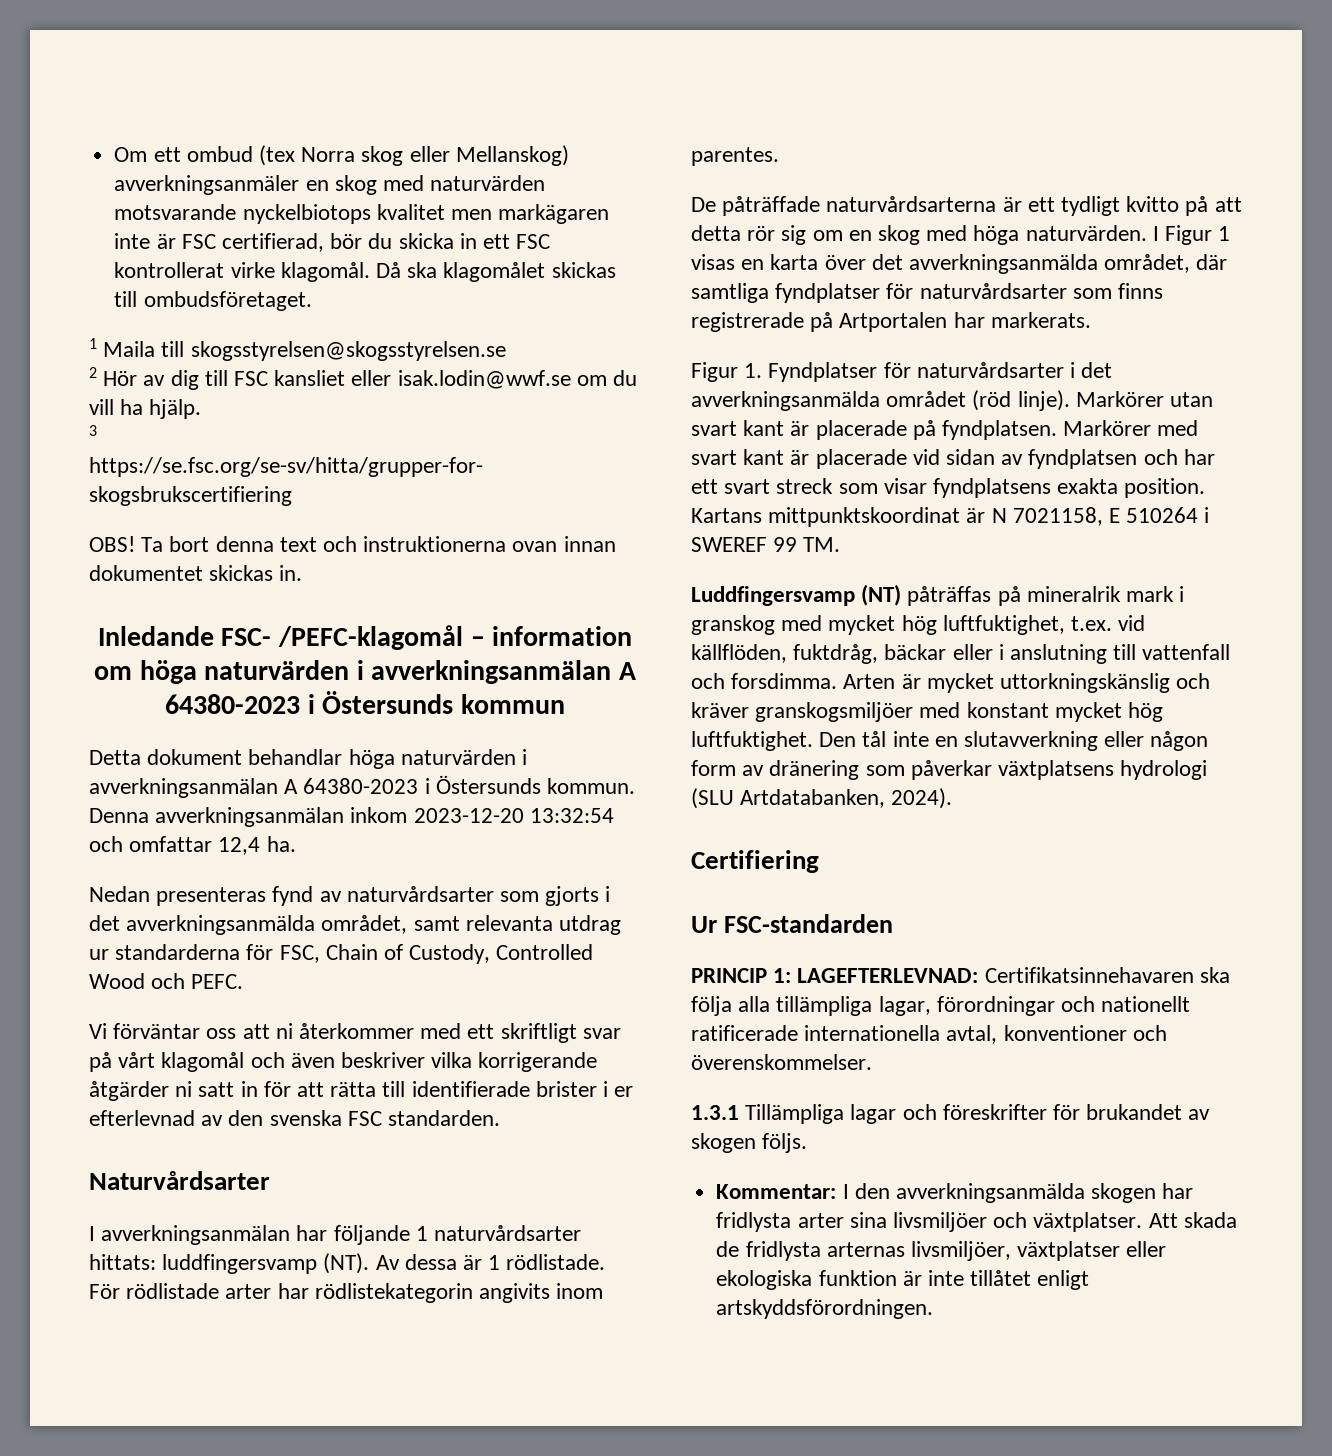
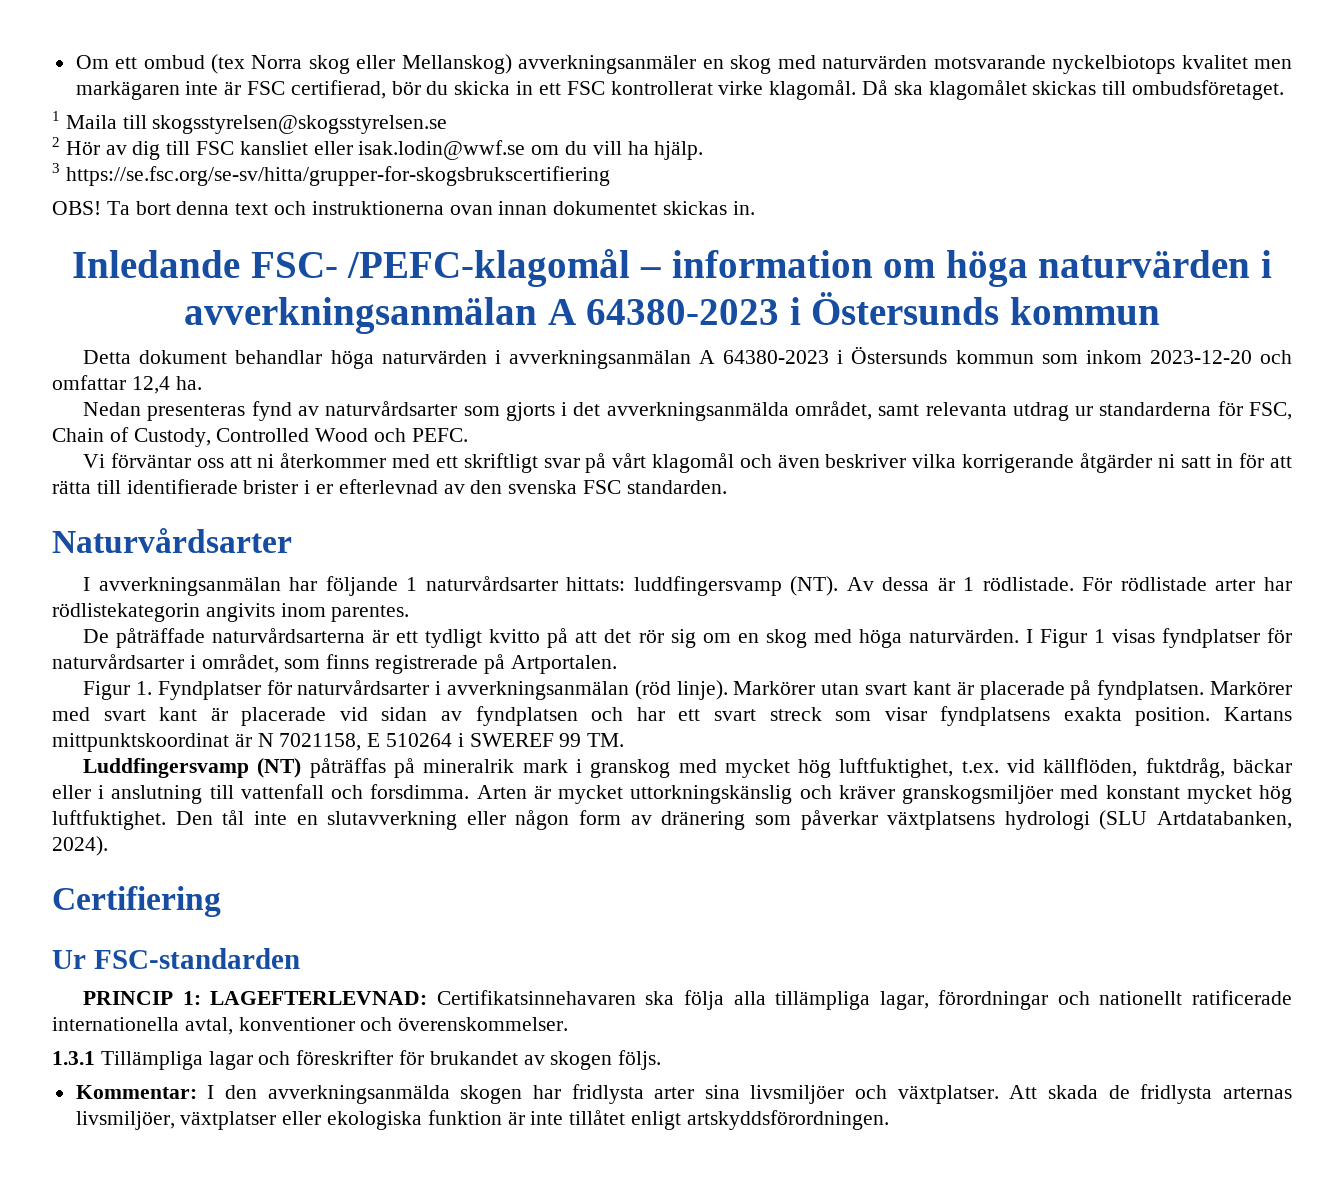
- Detta dokument behandlar höga naturvärden i avverkningsanmälan A 64380-2023 i Östersunds kommun. Denna avverkningsanmälan inkom 2023-12-20 13:32:54 och omfattar 12,4 ha.
+ Detta dokument behandlar höga naturvärden i avverkningsanmälan A 64380-2023 i Östersunds kommun som inkom 2023-12-20 och omfattar 12,4 ha.
- De påträffade naturvårdsarterna är ett tydligt kvitto på att detta rör sig om en skog med höga naturvärden.
+ De påträffade naturvårdsarterna är ett tydligt kvitto på att det rör sig om en skog med höga naturvärden.
- I Figur 1 visas en karta över det avverkningsanmälda området, där samtliga fyndplatser för naturvårdsarter som finns registrerade på Artportalen har markerats.
+ I Figur 1 visas fyndplatser för naturvårdsarter i området, som finns registrerade på Artportalen.
- Figur 1. Fyndplatser för naturvårdsarter i det avverkningsanmälda området (röd linje).
+ Figur 1. Fyndplatser för naturvårdsarter i avverkningsanmälan (röd linje).

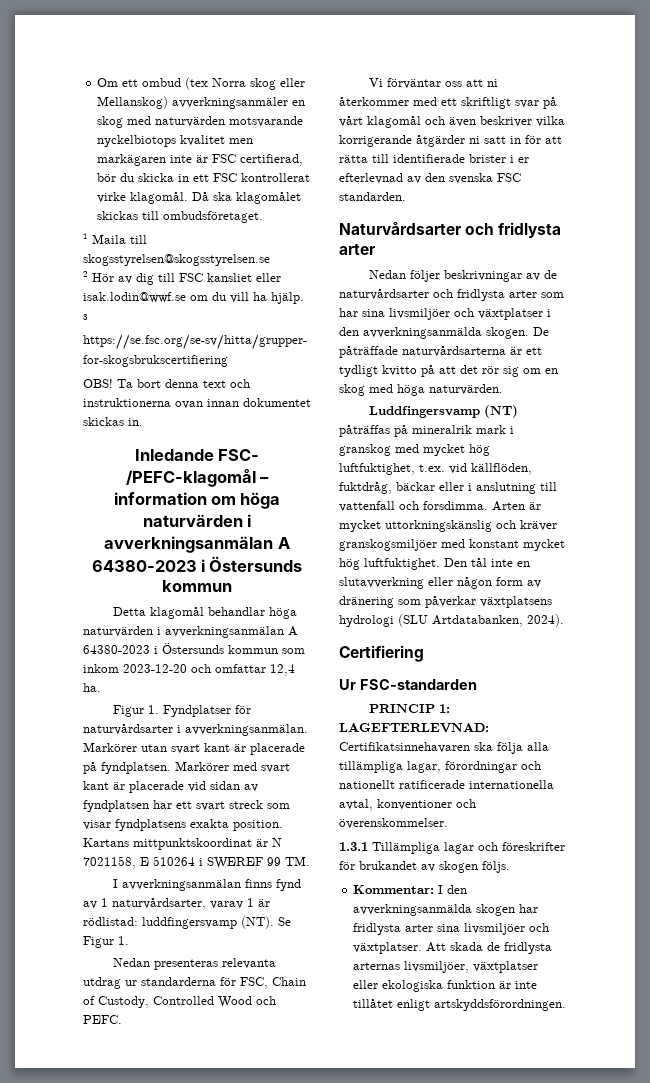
- Detta dokument behandlar höga naturvärden i avverkningsanmälan A 64380-2023 i Östersunds kommun som inkom 2023-12-20 och omfattar 12,4 ha.
+ Detta klagomål behandlar höga naturvärden i avverkningsanmälan A 64380-2023 i Östersunds kommun som inkom 2023-12-20 och omfattar 12,4 ha.
- Nedan presenteras fynd av naturvårdsarter som gjorts i det avverkningsanmälda området, samt relevanta utdrag ur standarderna för FSC, Chain of Custody, Controlled Wood och PEFC.
+ Figur 1. Fyndplatser för naturvårdsarter i avverkningsanmälan. Markörer utan svart kant är placerade på fyndplatsen. Markörer med svart kant är placerade vid sidan av fyndplatsen har ett svart streck som visar fyndplatsens exakta position. Kartans mittpunktskoordinat är N 7021158, E 510264 i SWEREF 99 TM.
+ I avverkningsanmälan finns fynd av 1 naturvårdsarter, varav 1 är rödlistad: luddfingersvamp (NT). Se Figur 1.
+ Nedan presenteras relevanta utdrag ur standarderna för FSC, Chain of Custody, Controlled Wood och PEFC.
- Naturvårdsarter
- I avverkningsanmälan har följande 1 naturvårdsarter hittats: luddfingersvamp (NT). Av dessa är 1 rödlistade. För rödlistade arter har rödlistekategorin angivits inom parentes.
- De påträffade naturvårdsarterna är ett tydligt kvitto på att det rör sig om en skog med höga naturvärden. I Figur 1 visas fyndplatser för naturvårdsarter i området, som finns registrerade på Artportalen.
- Figur 1. Fyndplatser för naturvårdsarter i avverkningsanmälan (röd linje). Markörer utan svart kant är placerade på fyndplatsen. Markörer med svart kant är placerade vid sidan av fyndplatsen och har ett svart streck som visar fyndplatsens exakta position. Kartans mittpunktskoordinat är N 7021158, E 510264 i SWEREF 99 TM.
+ Naturvårdsarter och fridlysta arter
+ Nedan följer beskrivningar av de naturvårdsarter och fridlysta arter som har sina livsmiljöer och växtplatser i den avverkningsanmälda skogen. De påträffade naturvårdsarterna är ett tydligt kvitto på att det rör sig om en skog med höga naturvärden.

